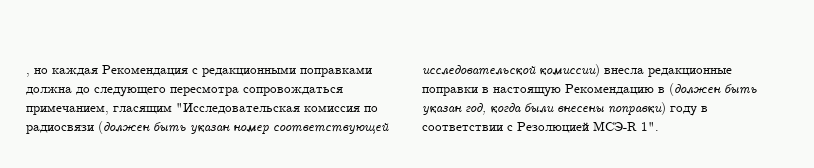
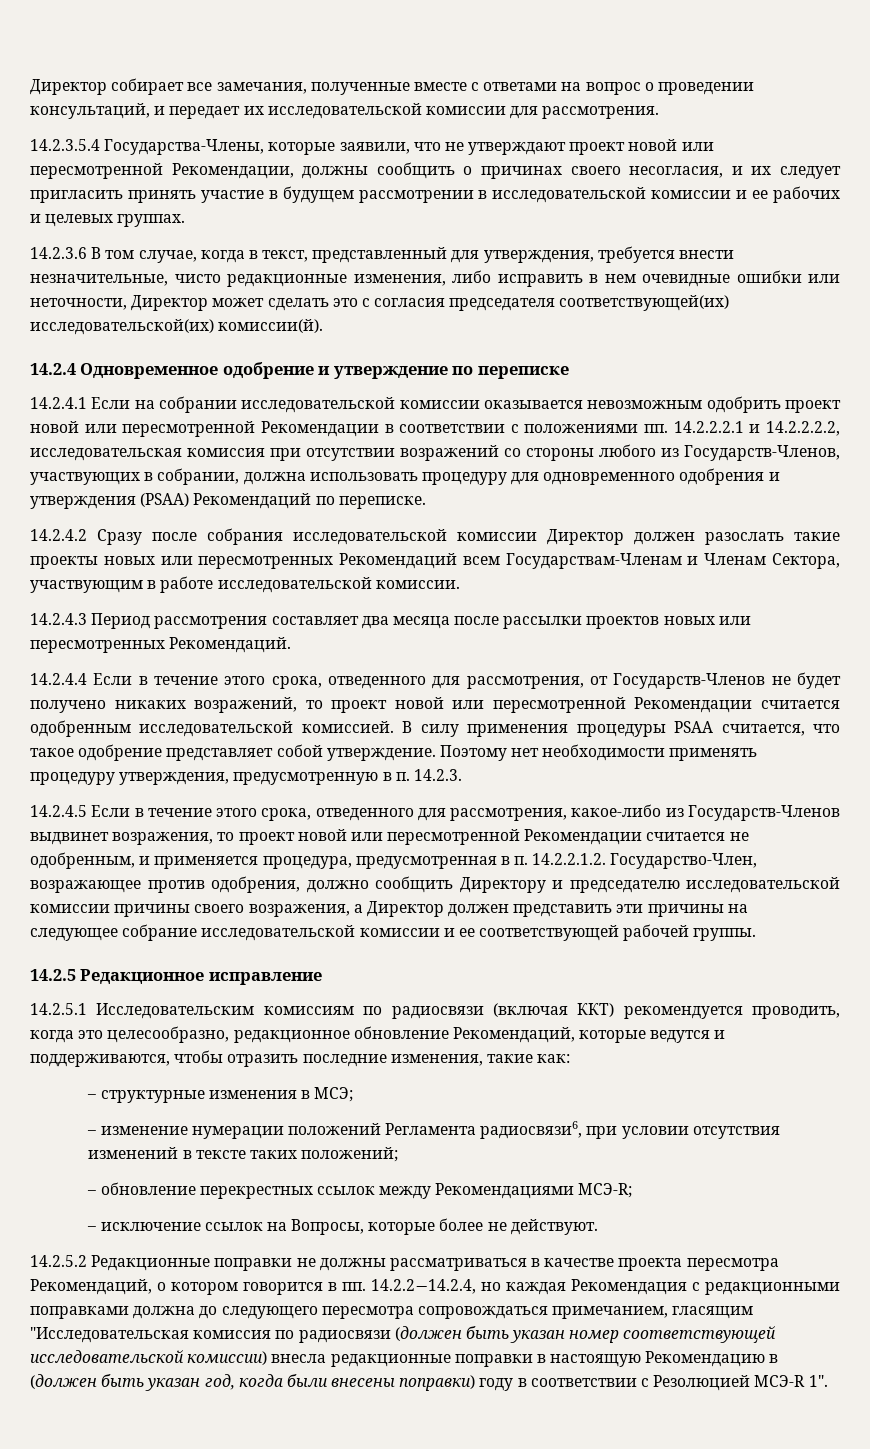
- , но каждая Рекомендация с редакционными поправками должна до следующего пересмотра сопровождаться примечанием, гласящим "Исследовательская комиссия по радиосвязи (должен быть указан номер соответствующей исследовательской комиссии) внесла редакционные поправки в настоящую Рекомендацию в (должен быть указан год, когда были внесены поправки) году в соответствии с Резолюцией МСЭ-R 1".
+ Директор собирает все замечания, полученные вместе с ответами на вопрос о проведении консультаций, и передает их исследовательской комиссии для рассмотрения.
+ 14.2.3.5.4 Государства-Члены, которые заявили, что не утверждают проект новой или пересмотренной Рекомендации, должны сообщить о причинах своего несогласия, и их следует пригласить принять участие в будущем рассмотрении в исследовательской комиссии и ее рабочих и целевых группах.
+ 14.2.3.6 В том случае, когда в текст, представленный для утверждения, требуется внести незначительные, чисто редакционные изменения, либо исправить в нем очевидные ошибки или неточности, Директор может сделать это с согласия председателя соответствующей(их) исследовательской(их) комиссии(й).
+ 14.2.4 Одновременное одобрение и утверждение по переписке
+ 14.2.4.1 Если на собрании исследовательской комиссии оказывается невозможным одобрить проект новой или пересмотренной Рекомендации в соответствии с положениями пп. 14.2.2.2.1 и 14.2.2.2.2, исследовательская комиссия при отсутствии возражений со стороны любого из Государств-Членов, участвующих в собрании, должна использовать процедуру для одновременного одобрения и утверждения (PSAA) Рекомендаций по переписке.
+ 14.2.4.2 Сразу после собрания исследовательской комиссии Директор должен разослать такие проекты новых или пересмотренных Рекомендаций всем Государствам-Членам и Членам Сектора, участвующим в работе исследовательской комиссии.
+ 14.2.4.3 Период рассмотрения составляет два месяца после рассылки проектов новых или пересмотренных Рекомендаций.
+ 14.2.4.4 Если в течение этого срока, отведенного для рассмотрения, от Государств-Членов не будет получено никаких возражений, то проект новой или пересмотренной Рекомендации считается одобренным исследовательской комиссией. В силу применения процедуры PSAA считается, что такое одобрение представляет собой утверждение. Поэтому нет необходимости применять процедуру утверждения, предусмотренную в п. 14.2.3.
+ 14.2.4.5 Если в течение этого срока, отведенного для рассмотрения, какое-либо из Государств-Членов выдвинет возражения, то проект новой или пересмотренной Рекомендации считается не одобренным, и применяется процедура, предусмотренная в п. 14.2.2.1.2. Государство-Член, возражающее против одобрения, должно сообщить Директору и председателю исследовательской комиссии причины своего возражения, а Директор должен представить эти причины на следующее собрание исследовательской комиссии и ее соответствующей рабочей группы.
+ 14.2.5 Редакционное исправление
+ 14.2.5.1 Исследовательским комиссиям по радиосвязи (включая ККТ) рекомендуется проводить, когда это целесообразно, редакционное обновление Рекомендаций, которые ведутся и поддерживаются, чтобы отразить последние изменения, такие как:
+ – структурные изменения в МСЭ;
+ – изменение нумерации положений Регламента радиосвязи6, при условии отсутствия изменений в тексте таких положений;
+ – обновление перекрестных ссылок между Рекомендациями МСЭ-R;
+ – исключение ссылок на Вопросы, которые более не действуют.
+ 14.2.5.2 Редакционные поправки не должны рассматриваться в качестве проекта пересмотра Рекомендаций, о котором говорится в пп. 14.2.2−14.2.4, но каждая Рекомендация с редакционными поправками должна до следующего пересмотра сопровождаться примечанием, гласящим "Исследовательская комиссия по радиосвязи (должен быть указан номер соответствующей исследовательской комиссии) внесла редакционные поправки в настоящую Рекомендацию в (должен быть указан год, когда были внесены поправки) году в соответствии с Резолюцией МСЭ-R 1".

